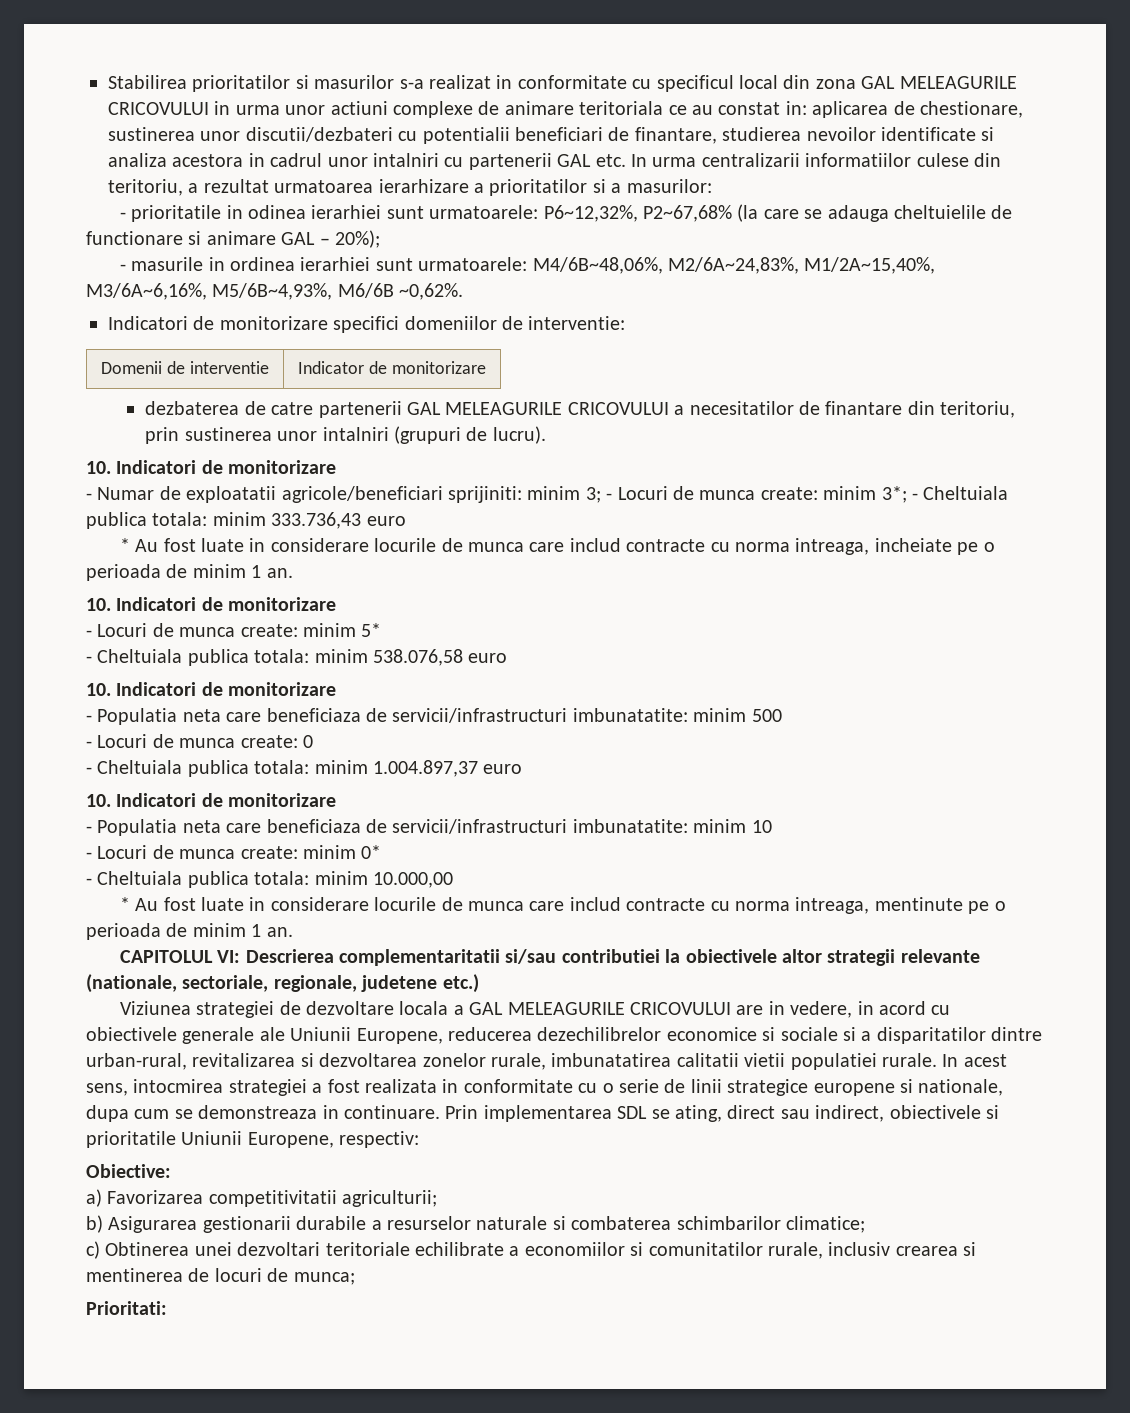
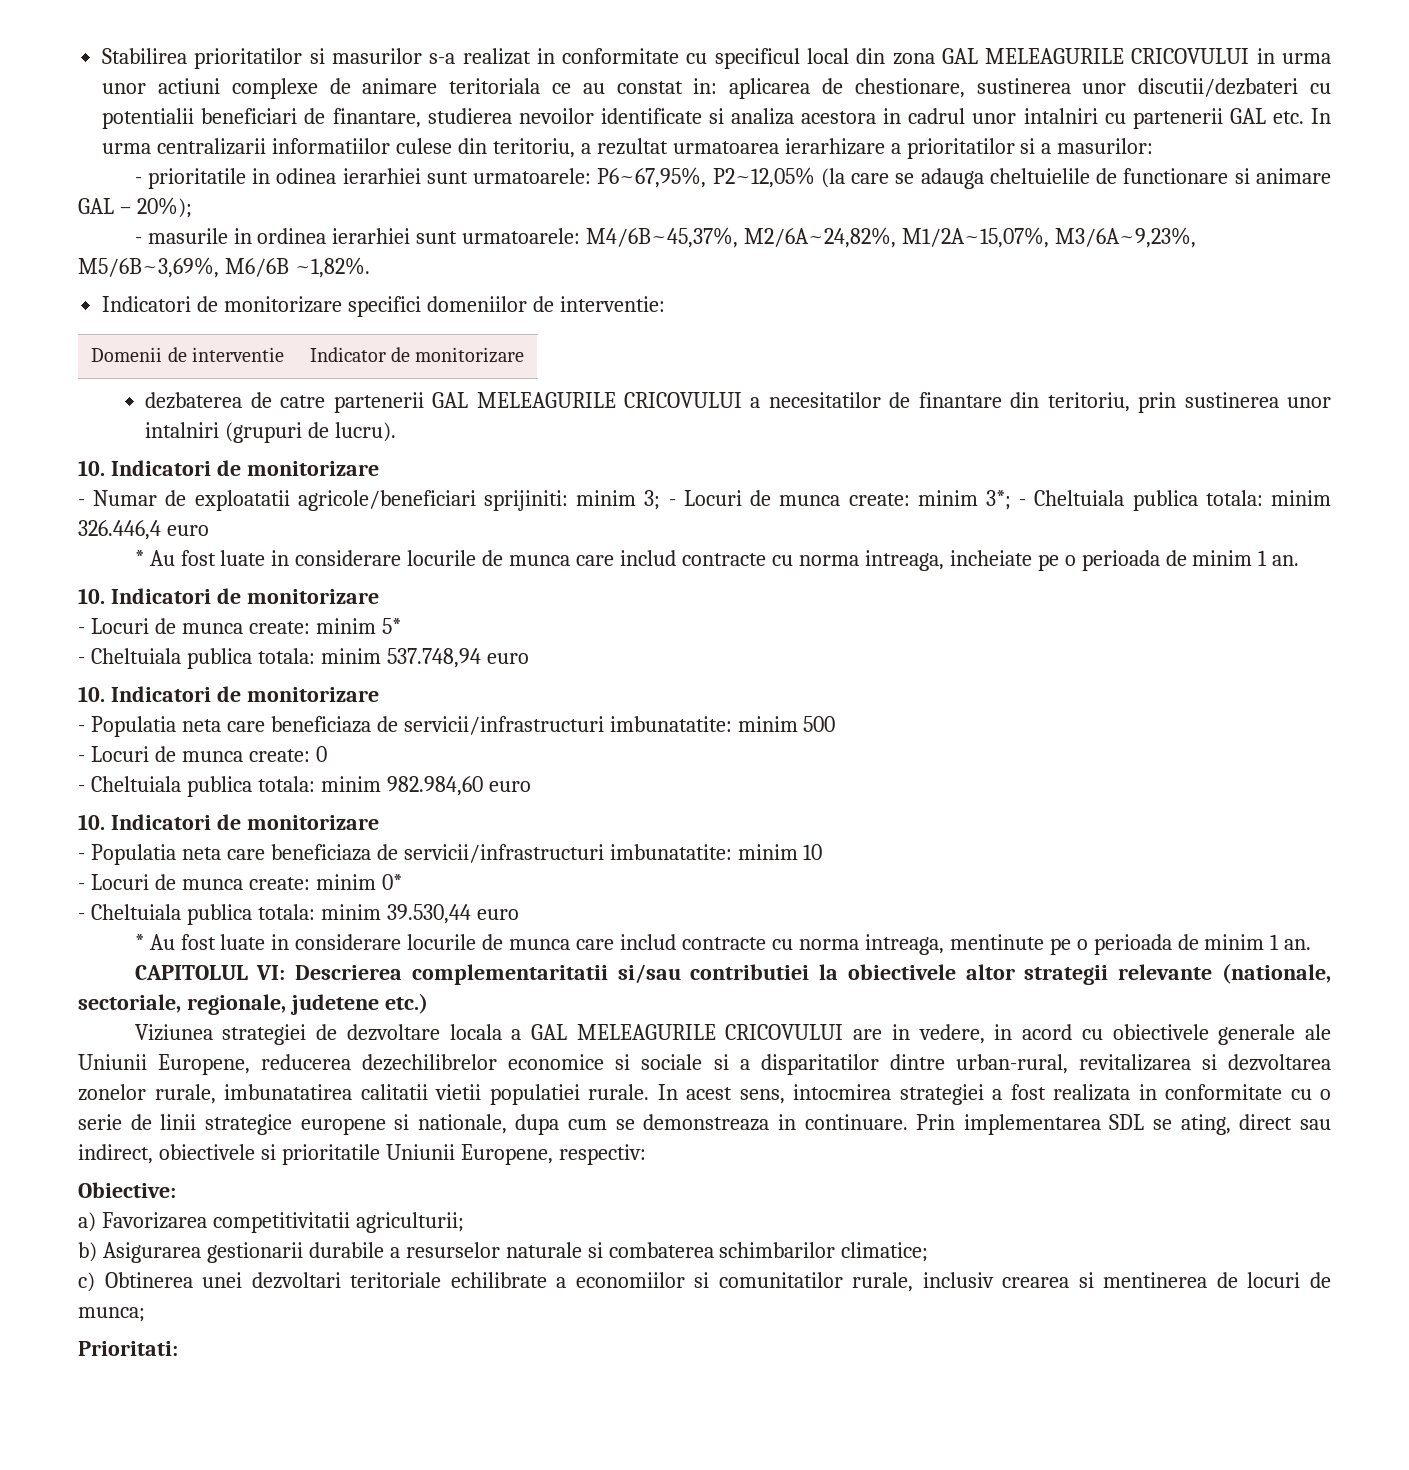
- - prioritatile in odinea ierarhiei sunt urmatoarele: P6~12,32%, P2~67,68% (la care se adauga cheltuielile de functionare si animare GAL – 20%);
+ - prioritatile in odinea ierarhiei sunt urmatoarele: P6~67,95%, P2~12,05% (la care se adauga cheltuielile de functionare si animare GAL – 20%);
- - masurile in ordinea ierarhiei sunt urmatoarele: M4/6B~48,06%, M2/6A~24,83%, M1/2A~15,40%, M3/6A~6,16%, M5/6B~4,93%, M6/6B ~0,62%.
+ - masurile in ordinea ierarhiei sunt urmatoarele: M4/6B~45,37%, M2/6A~24,82%, M1/2A~15,07%, M3/6A~9,23%, M5/6B~3,69%, M6/6B ~1,82%.
- - Numar de exploatatii agricole/beneficiari sprijiniti: minim 3; - Locuri de munca create: minim 3*; - Cheltuiala publica totala: minim 333.736,43 euro
+ - Numar de exploatatii agricole/beneficiari sprijiniti: minim 3; - Locuri de munca create: minim 3*; - Cheltuiala publica totala: minim 326.446,4 euro
- - Cheltuiala publica totala: minim 538.076,58 euro
+ - Cheltuiala publica totala: minim 537.748,94 euro
- - Cheltuiala publica totala: minim 1.004.897,37 euro
+ - Cheltuiala publica totala: minim 982.984,60 euro
- - Cheltuiala publica totala: minim 10.000,00
+ - Cheltuiala publica totala: minim 39.530,44 euro

